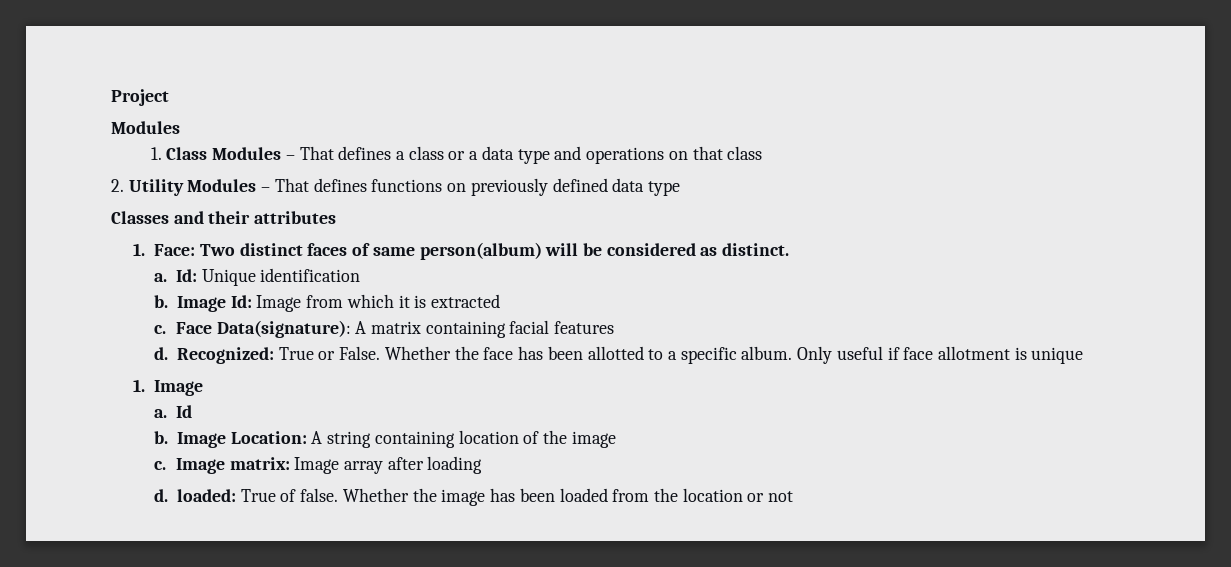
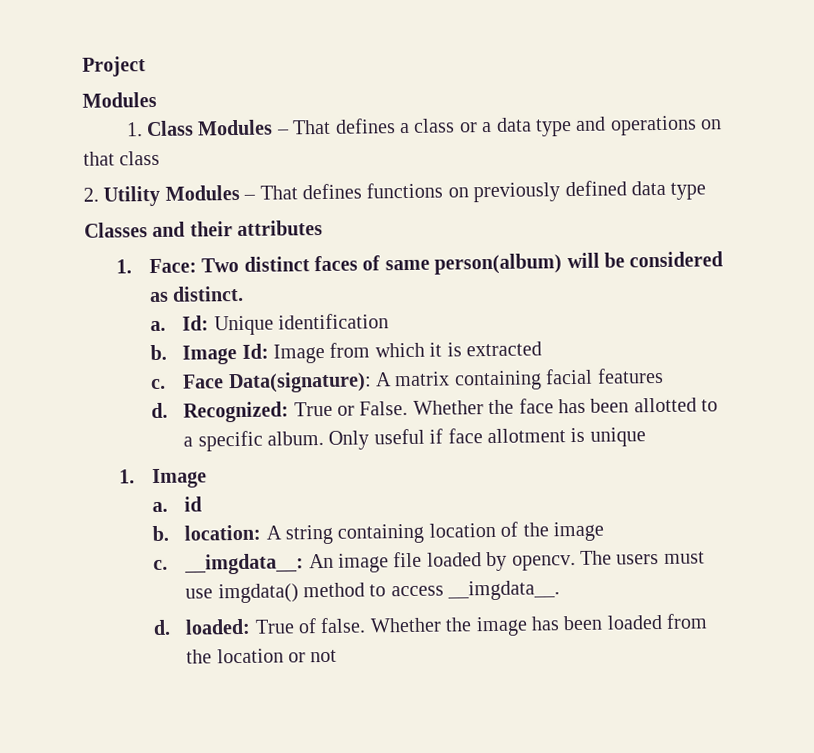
- a. Id
- b. Image Location: A string containing location of the image
+ a. id
+ b. location: A string containing location of the image
- Image matrix: Image array after loading
+ __imgdata__: An image file loaded by opencv. The users must use imgdata() method to access __imgdata__.

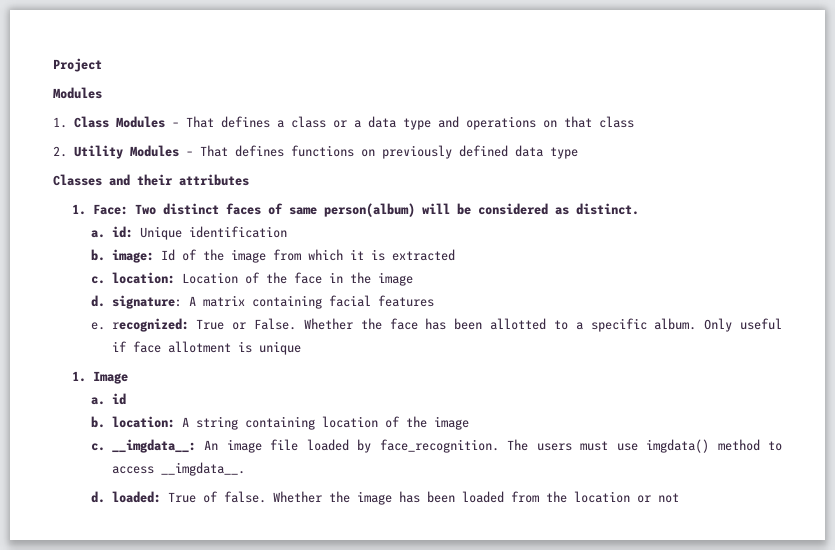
- a. Id: Unique identification
+ a. id: Unique identification
- b. Image Id: Image from which it is extracted
+ b. image: Id of the image from which it is extracted
- c. Face Data(signature): A matrix containing facial features
+ c. location: Location of the face in the image
+ d. signature: A matrix containing facial features
- d. Recognized: True or False.
+ e. recognized: True or False.
- __imgdata__: An image file loaded by opencv.
+ __imgdata__: An image file loaded by face_recognition.

